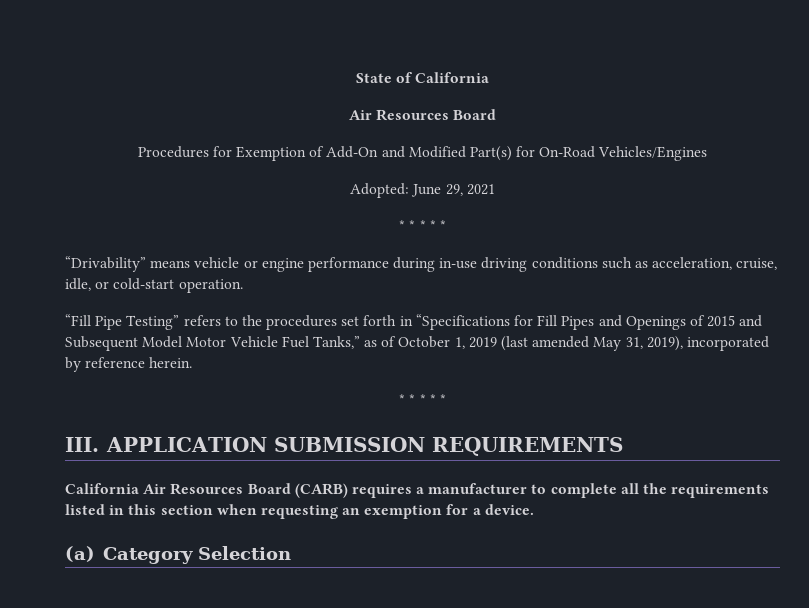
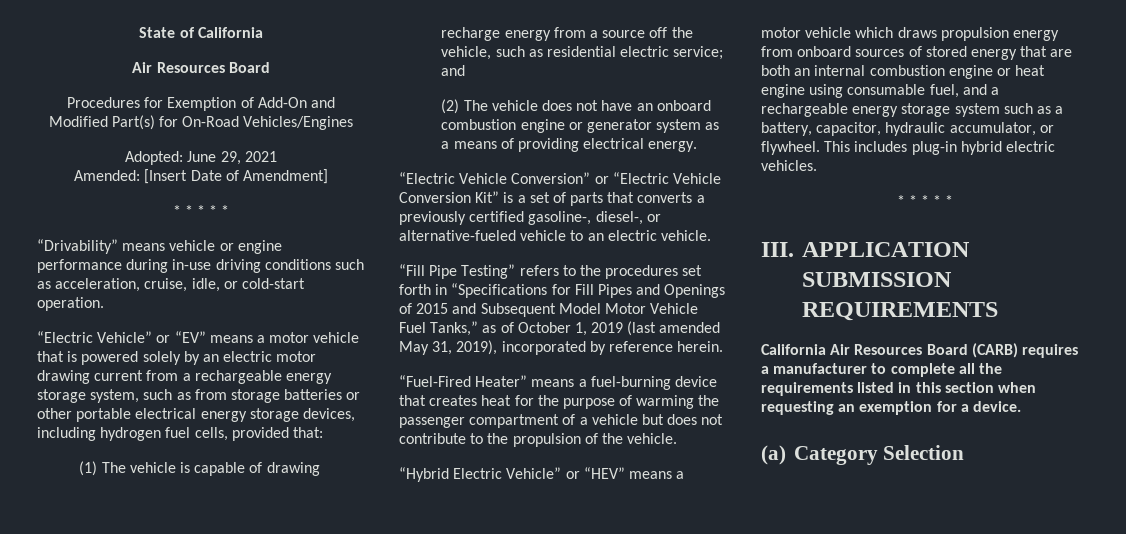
+ Amended: [Insert Date of Amendment]
+ “Electric Vehicle” or “EV” means a motor vehicle that is powered solely by an electric motor drawing current from a rechargeable energy storage system, such as from storage batteries or other portable electrical energy storage devices, including hydrogen fuel cells, provided that:
+ (1) The vehicle is capable of drawing recharge energy from a source off the vehicle, such as residential electric service; and
+ (2) The vehicle does not have an onboard combustion engine or generator system as a means of providing electrical energy.
+ “Electric Vehicle Conversion” or “Electric Vehicle Conversion Kit” is a set of parts that converts a previously certified gasoline-, diesel-, or alternative-fueled vehicle to an electric vehicle.
+ “Fuel-Fired Heater” means a fuel-burning device that creates heat for the purpose of warming the passenger compartment of a vehicle but does not contribute to the propulsion of the vehicle.
+ “Hybrid Electric Vehicle” or “HEV” means a motor vehicle which draws propulsion energy from onboard sources of stored energy that are both an internal combustion engine or heat engine using consumable fuel, and a rechargeable energy storage system such as a battery, capacitor, hydraulic accumulator, or flywheel. This includes plug-in hybrid electric vehicles.

